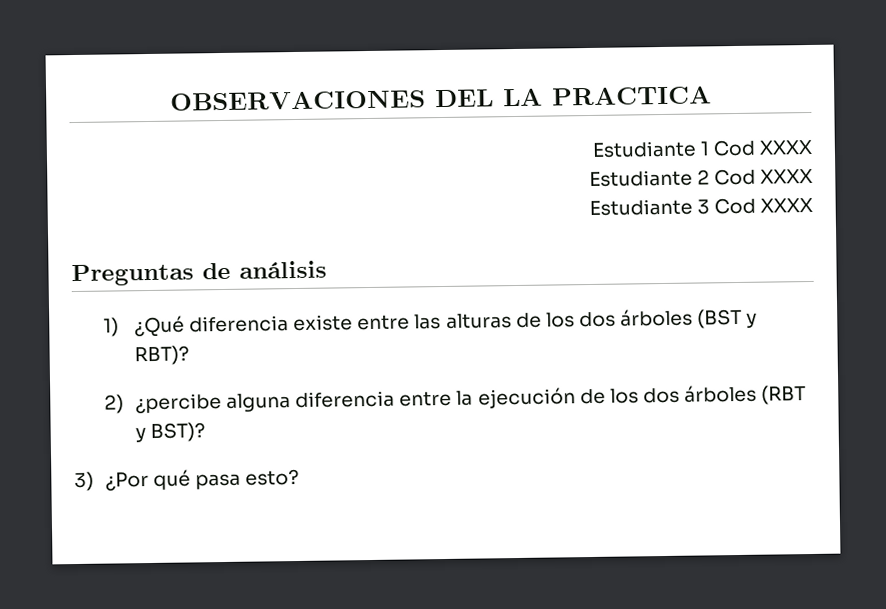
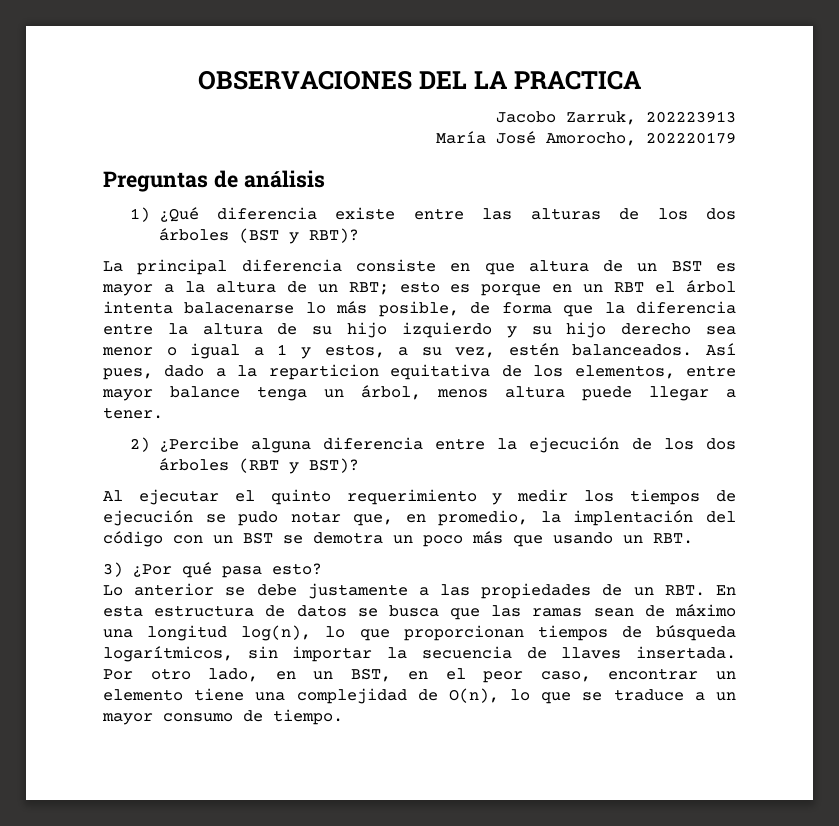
- Estudiante 1 Cod XXXX
- Estudiante 2 Cod XXXX
- Estudiante 3 Cod XXXX
+ Jacobo Zarruk, 202223913
+ María José Amorocho, 202220179
+ La principal diferencia consiste en que altura de un BST es mayor a la altura de un RBT; esto es porque en un RBT el árbol intenta balacenarse lo más posible, de forma que la diferencia entre la altura de su hijo izquierdo y su hijo derecho sea menor o igual a 1 y estos, a su vez, estén balanceados. Así pues, dado a la reparticion equitativa de los elementos, entre mayor balance tenga un árbol, menos altura puede llegar a tener.
- 2) ¿percibe alguna diferencia entre la ejecución de los dos árboles (RBT y BST)?
+ 2) ¿Percibe alguna diferencia entre la ejecución de los dos árboles (RBT y BST)?
+ Al ejecutar el quinto requerimiento y medir los tiempos de ejecución se pudo notar que, en promedio, la implentación del código con un BST se demotra un poco más que usando un RBT.
+ Lo anterior se debe justamente a las propiedades de un RBT. En esta estructura de datos se busca que las ramas sean de máximo una longitud log(n), lo que proporcionan tiempos de búsqueda logarítmicos, sin importar la secuencia de llaves insertada. Por otro lado, en un BST, en el peor caso, encontrar un elemento tiene una complejidad de O(n), lo que se traduce a un mayor consumo de tiempo.

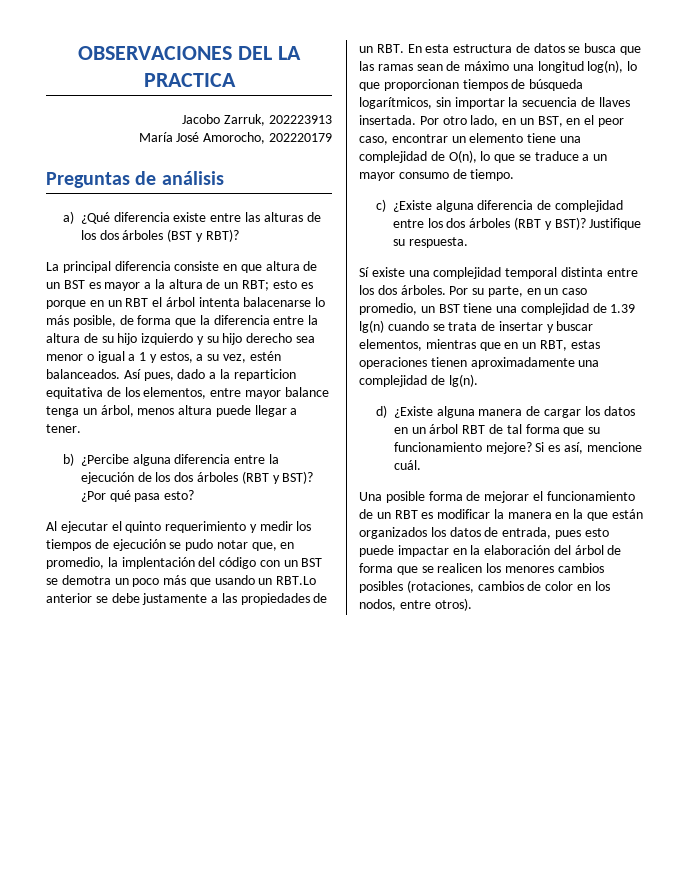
- 1) ¿Qué diferencia existe entre las alturas de los dos árboles (BST y RBT)?
+ a) ¿Qué diferencia existe entre las alturas de los dos árboles (BST y RBT)?
- 2) ¿Percibe alguna diferencia entre la ejecución de los dos árboles (RBT y BST)?
+ b) ¿Percibe alguna diferencia entre la ejecución de los dos árboles (RBT y BST)? ¿Por qué pasa esto?
- Al ejecutar el quinto requerimiento y medir los tiempos de ejecución se pudo notar que, en promedio, la implentación del código con un BST se demotra un poco más que usando un RBT.
- 3) ¿Por qué pasa esto?
- Lo anterior se debe justamente a las propiedades de un RBT. En esta estructura de datos se busca que las ramas sean de máximo una longitud log(n), lo que proporcionan tiempos de búsqueda logarítmicos, sin importar la secuencia de llaves insertada.
+ Al ejecutar el quinto requerimiento y medir los tiempos de ejecución se pudo notar que, en promedio, la implentación del código con un BST se demotra un poco más que usando un RBT.Lo anterior se debe justamente a las propiedades de un RBT. En esta estructura de datos se busca que las ramas sean de máximo una longitud log(n), lo que proporcionan tiempos de búsqueda logarítmicos, sin importar la secuencia de llaves insertada.
+ c) ¿Existe alguna diferencia de complejidad entre los dos árboles (RBT y BST)? Justifique su respuesta.
+ Sí existe una complejidad temporal distinta entre los dos árboles. Por su parte, en un caso promedio, un BST tiene una complejidad de 1.39 lg(n) cuando se trata de insertar y buscar elementos, mientras que en un RBT, estas operaciones tienen aproximadamente una complejidad de lg(n).
+ d) ¿Existe alguna manera de cargar los datos en un árbol RBT de tal forma que su funcionamiento mejore? Si es así, mencione cuál.
+ Una posible forma de mejorar el funcionamiento de un RBT es modificar la manera en la que están organizados los datos de entrada, pues esto puede impactar en la elaboración del árbol de forma que se realicen los menores cambios posibles (rotaciones, cambios de color en los nodos, entre otros).

